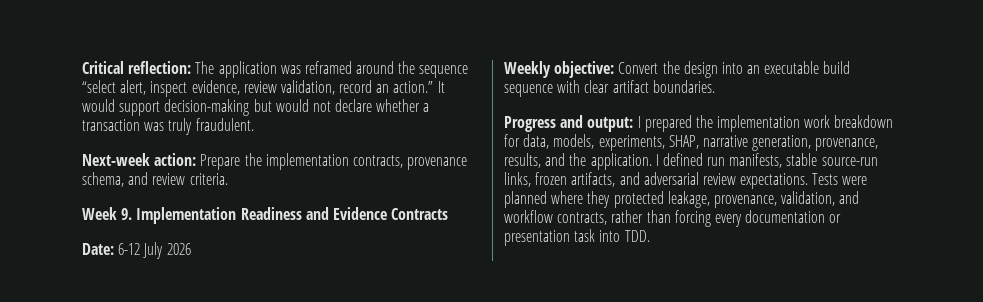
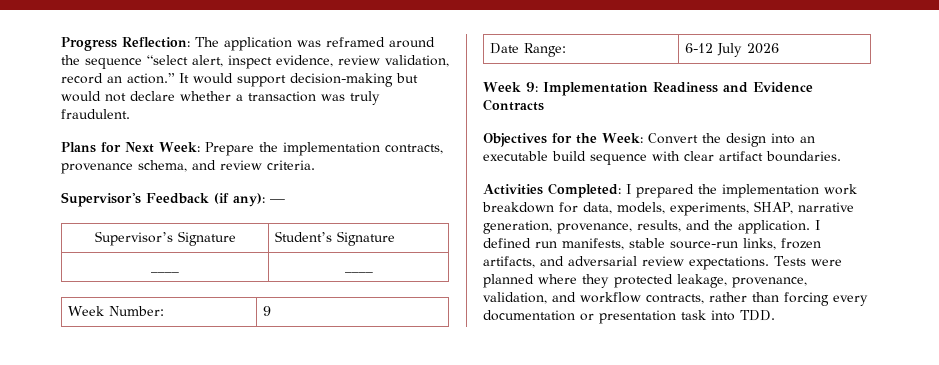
- Critical reflection: The application was reframed around the sequence “select alert, inspect evidence, review validation, record an action.”
+ Progress Reflection: The application was reframed around the sequence “select alert, inspect evidence, review validation, record an action.”
- Next-week action: Prepare the implementation contracts, provenance schema, and review criteria.
+ Plans for Next Week: Prepare the implementation contracts, provenance schema, and review criteria.
- Week 9. Implementation Readiness and Evidence Contracts
+ Supervisor's Feedback (if any): —
+ Supervisor’s Signature | Student’s Signature
+ ____ | ____
+ Week Number: | 9
+ Date Range: | 6-12 July 2026
+ Week 9: Implementation Readiness and Evidence Contracts
- Date: 6-12 July 2026
- Weekly objective: Convert the design into an executable build sequence with clear artifact boundaries.
+ Objectives for the Week: Convert the design into an executable build sequence with clear artifact boundaries.
- Progress and output: I prepared the implementation work breakdown for data, models, experiments, SHAP, narrative generation, provenance, results, and the application.
+ Activities Completed: I prepared the implementation work breakdown for data, models, experiments, SHAP, narrative generation, provenance, results, and the application.

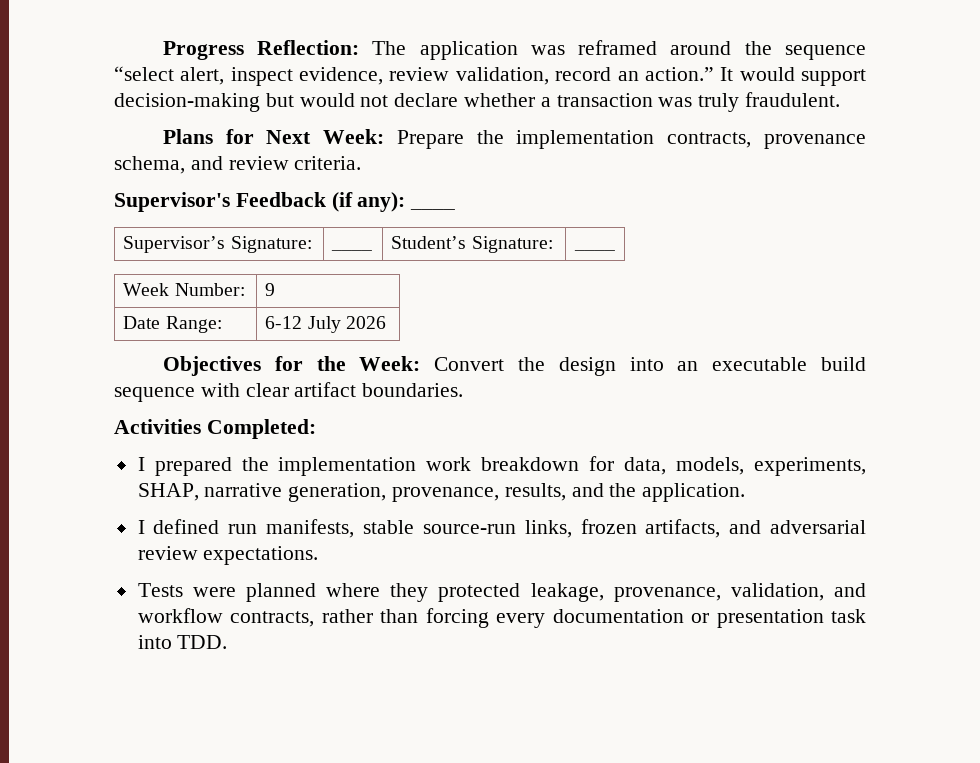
- Supervisor's Feedback (if any): —
- Supervisor’s Signature | Student’s Signature
- ____ | ____
+ Supervisor's Feedback (if any): ____
+ Supervisor’s Signature: | ____ | Student’s Signature: | ____
- Week 9: Implementation Readiness and Evidence Contracts
- Activities Completed: I prepared the implementation work breakdown for data, models, experiments, SHAP, narrative generation, provenance, results, and the application. I defined run manifests, stable source-run links, frozen artifacts, and adversarial review expectations. Tests were planned where they protected leakage, provenance, validation, and workflow contracts, rather than forcing every documentation or presentation task into TDD.
+ Activities Completed:
+ I prepared the implementation work breakdown for data, models, experiments, SHAP, narrative generation, provenance, results, and the application.
+ I defined run manifests, stable source-run links, frozen artifacts, and adversarial review expectations.
+ Tests were planned where they protected leakage, provenance, validation, and workflow contracts, rather than forcing every documentation or presentation task into TDD.

